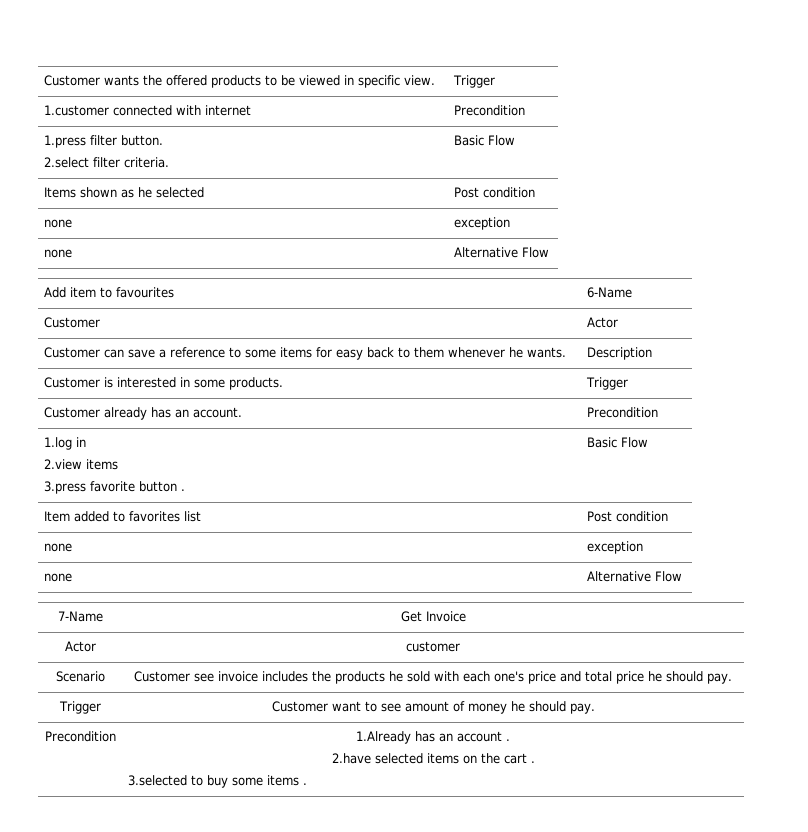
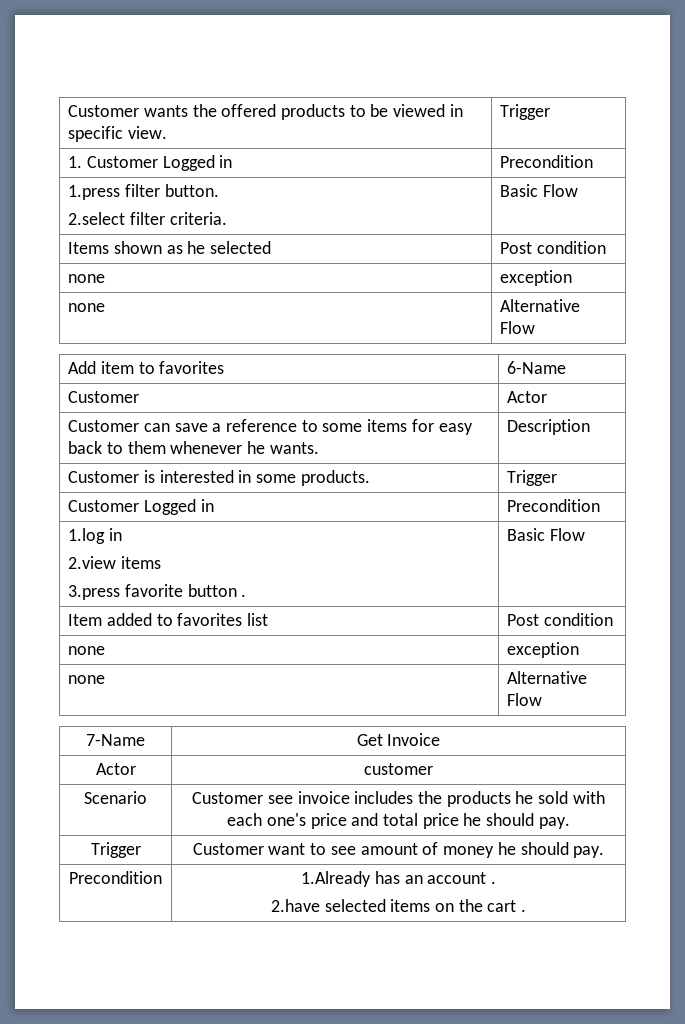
- 1.customer connected with internet | Precondition
+ 1. Customer Logged in | Precondition
- Add item to favourites | 6-Name
+ Add item to favorites | 6-Name
  Customer is interested in some products. | Trigger
- Customer already has an account. | Precondition
+ Customer Logged in | Precondition
  Precondition | 1.Already has an account .
  2.have selected items on the cart .
- 3.selected to buy some items .

